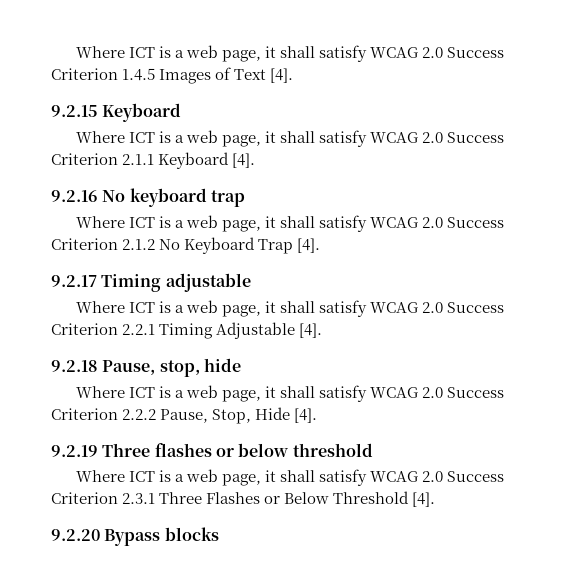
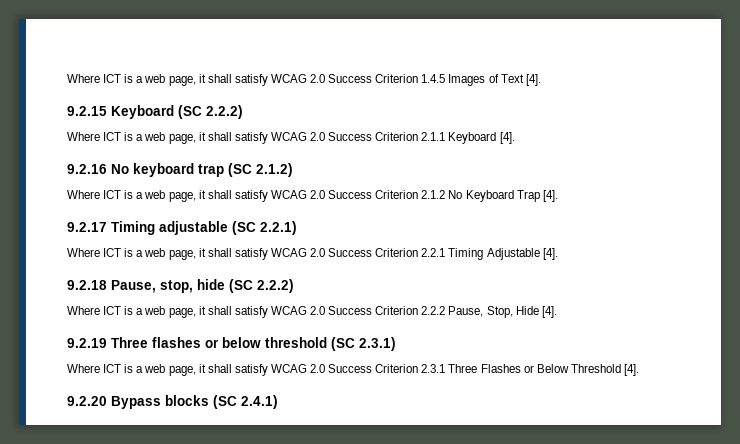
- 9.2.15 Keyboard
+ 9.2.15 Keyboard (SC 2.2.2)
- 9.2.16 No keyboard trap
+ 9.2.16 No keyboard trap (SC 2.1.2)
- 9.2.17 Timing adjustable
+ 9.2.17 Timing adjustable (SC 2.2.1)
- 9.2.18 Pause, stop, hide
+ 9.2.18 Pause, stop, hide (SC 2.2.2)
- 9.2.19 Three flashes or below threshold
+ 9.2.19 Three flashes or below threshold (SC 2.3.1)
- 9.2.20 Bypass blocks
+ 9.2.20 Bypass blocks (SC 2.4.1)

